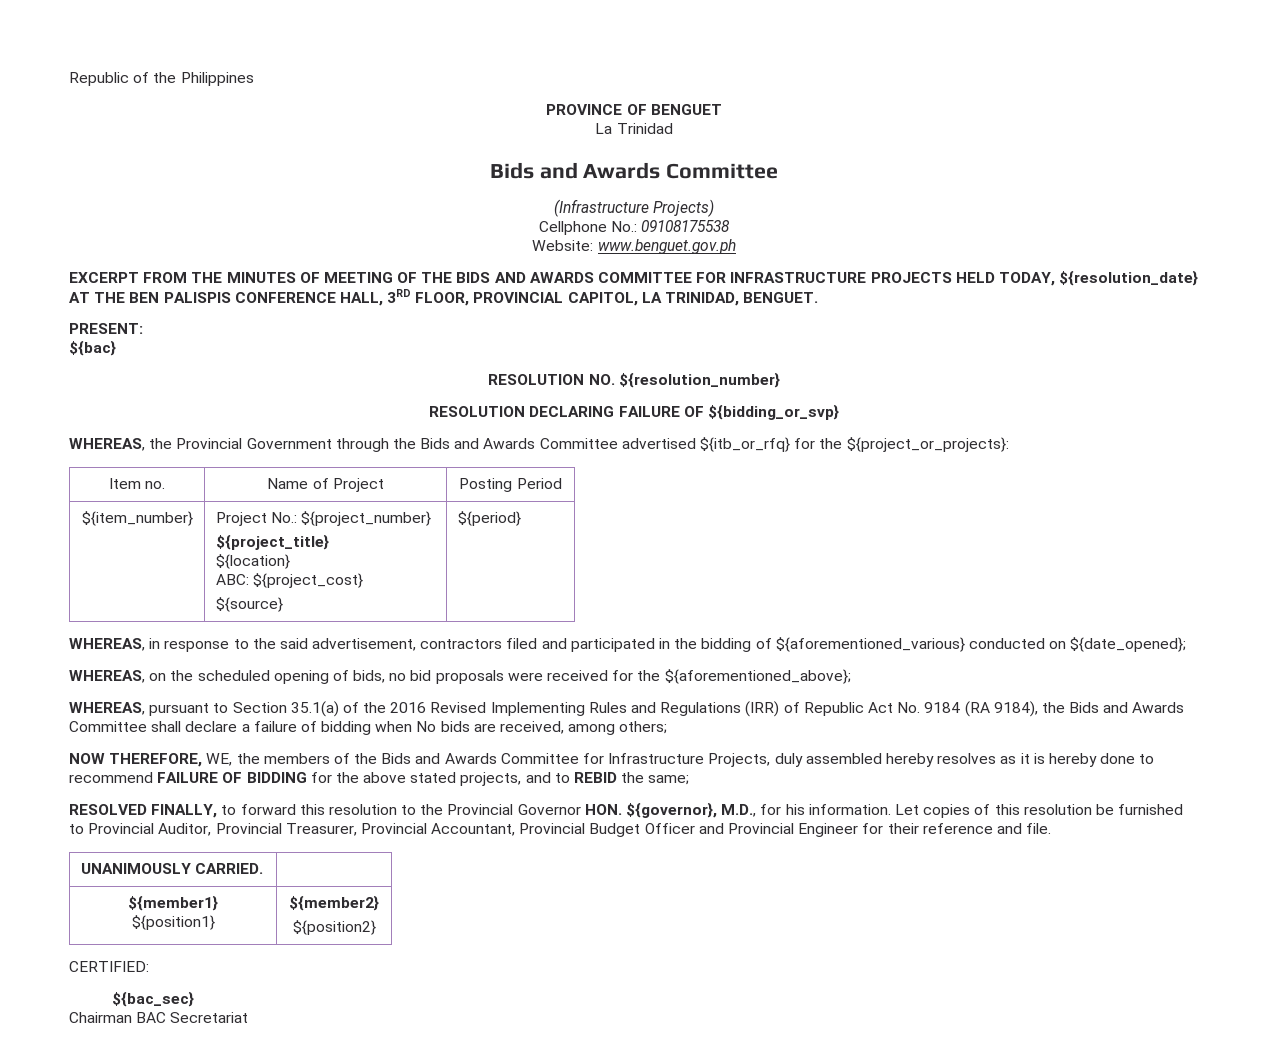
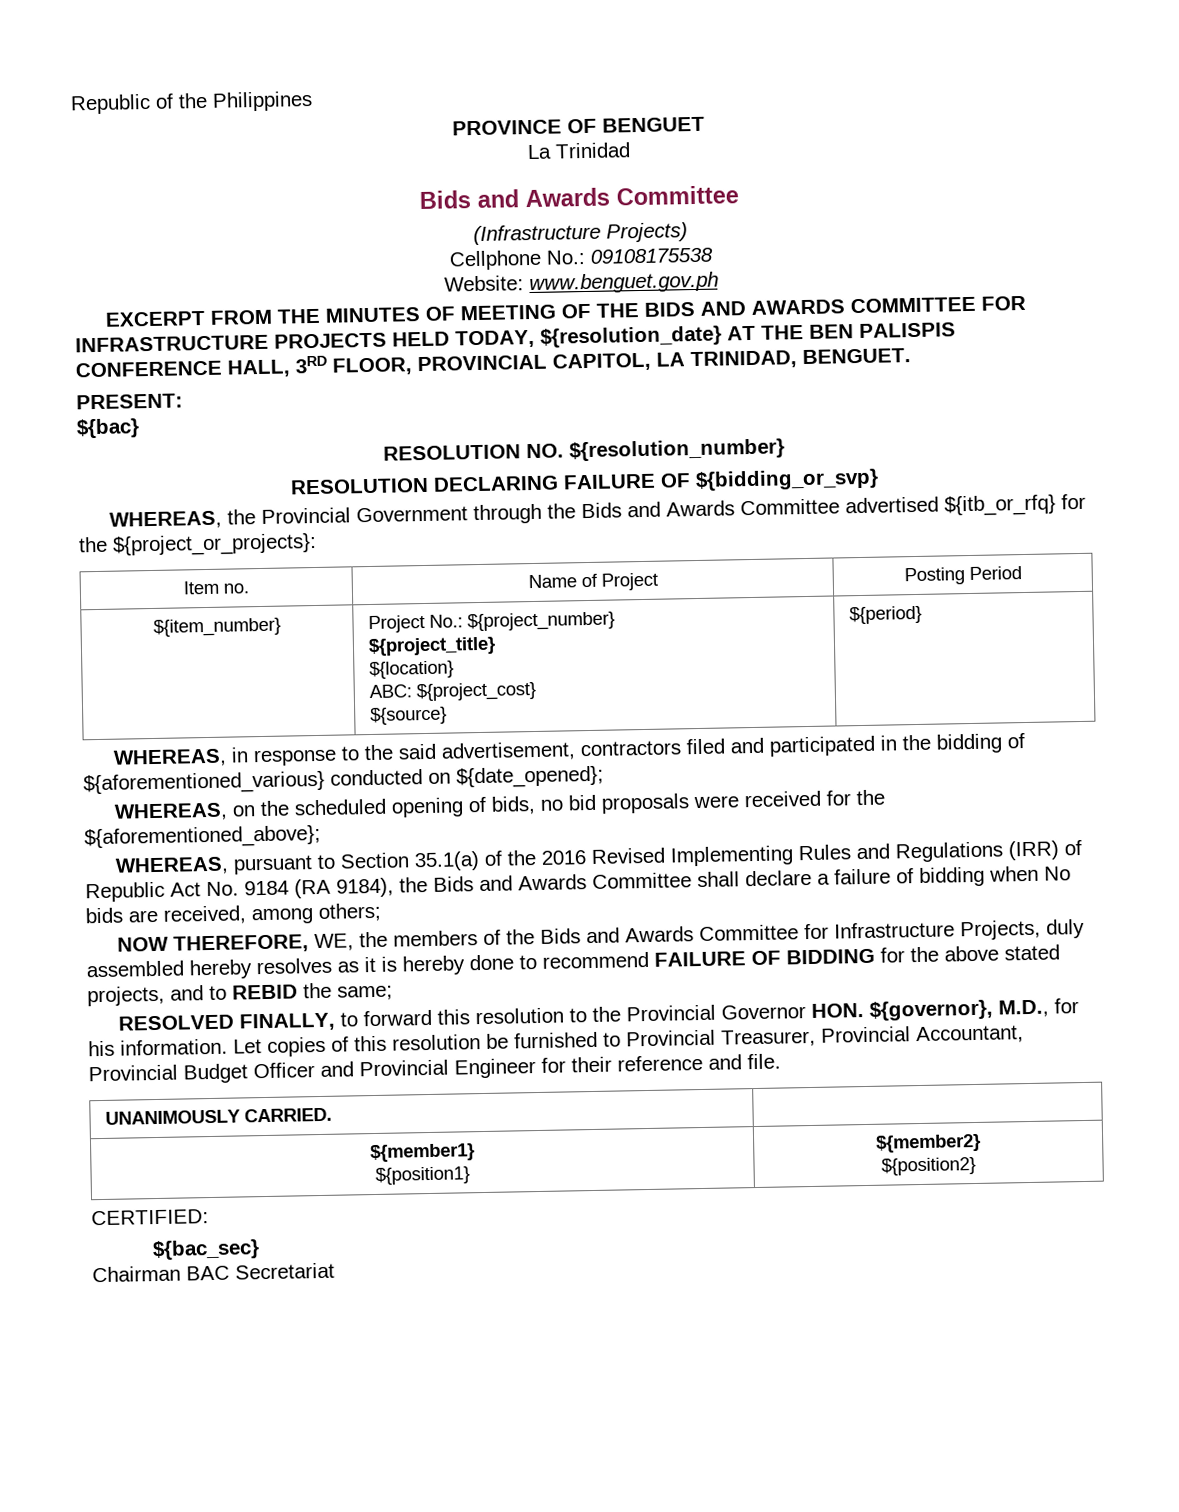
- Let copies of this resolution be furnished to Provincial Auditor, Provincial Treasurer, Provincial Accountant, Provincial Budget Officer and Provincial Engineer for their reference and file.
+ Let copies of this resolution be furnished to Provincial Treasurer, Provincial Accountant, Provincial Budget Officer and Provincial Engineer for their reference and file.

